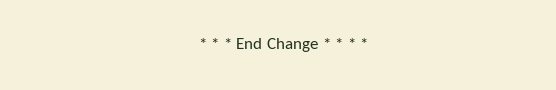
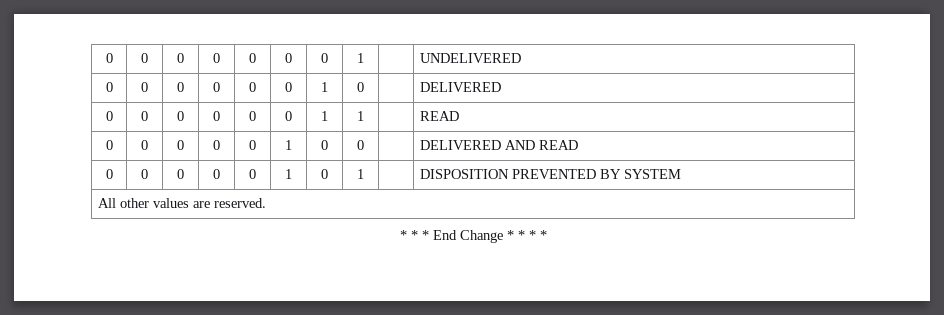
+ 0 | 0 | 0 | 0 | 0 | 0 | 0 | 1 | | UNDELIVERED
+ 0 | 0 | 0 | 0 | 0 | 0 | 1 | 0 | | DELIVERED
+ 0 | 0 | 0 | 0 | 0 | 0 | 1 | 1 | | READ
+ 0 | 0 | 0 | 0 | 0 | 1 | 0 | 0 | | DELIVERED AND READ
+ 0 | 0 | 0 | 0 | 0 | 1 | 0 | 1 | | DISPOSITION PREVENTED BY SYSTEM
+ All other values are reserved.

